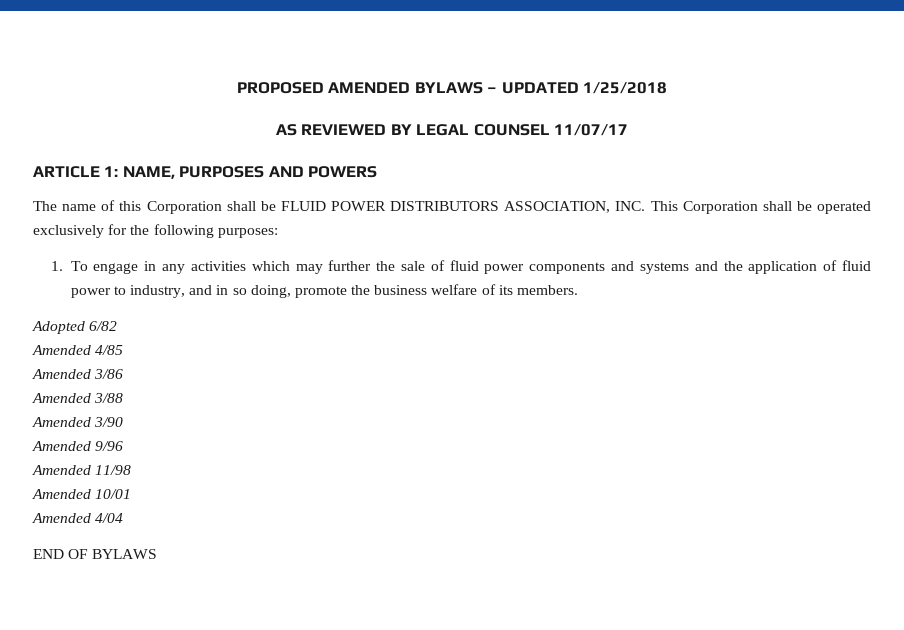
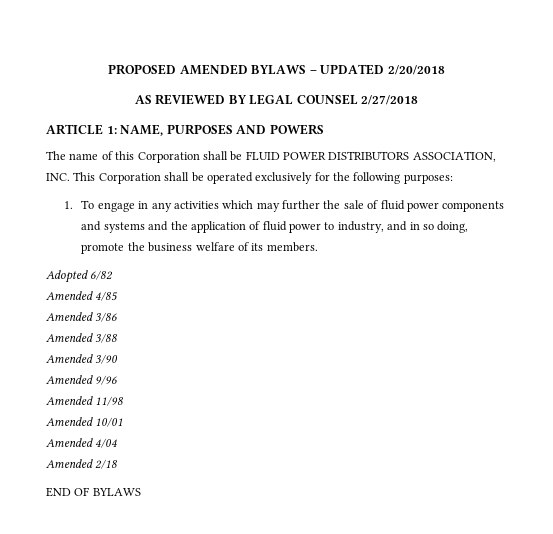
- PROPOSED AMENDED BYLAWS – UPDATED 1/25/2018
+ PROPOSED AMENDED BYLAWS – UPDATED 2/20/2018
- AS REVIEWED BY LEGAL COUNSEL 11/07/17
+ AS REVIEWED BY LEGAL COUNSEL 2/27/2018
+ Amended 2/18

